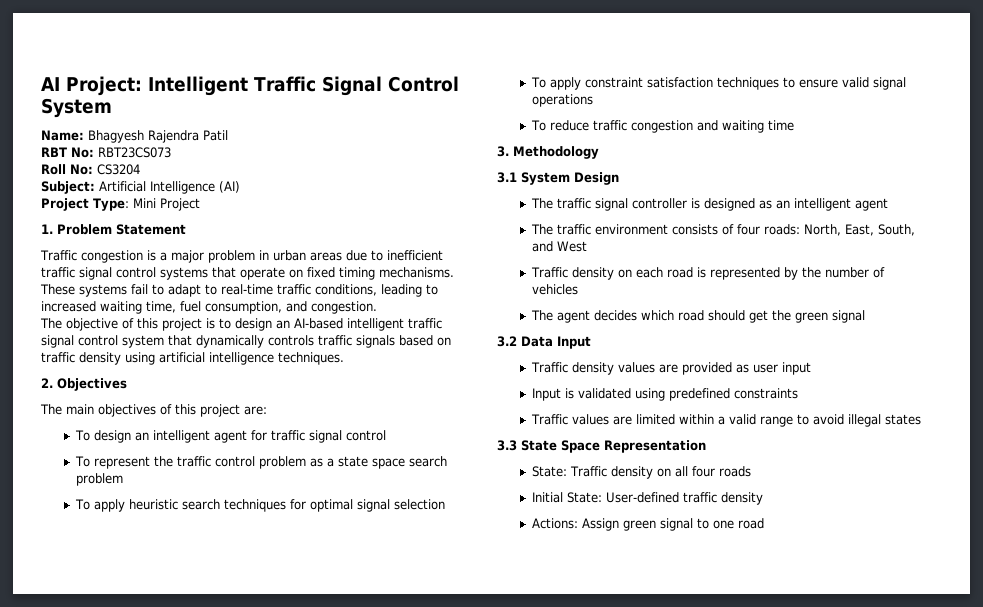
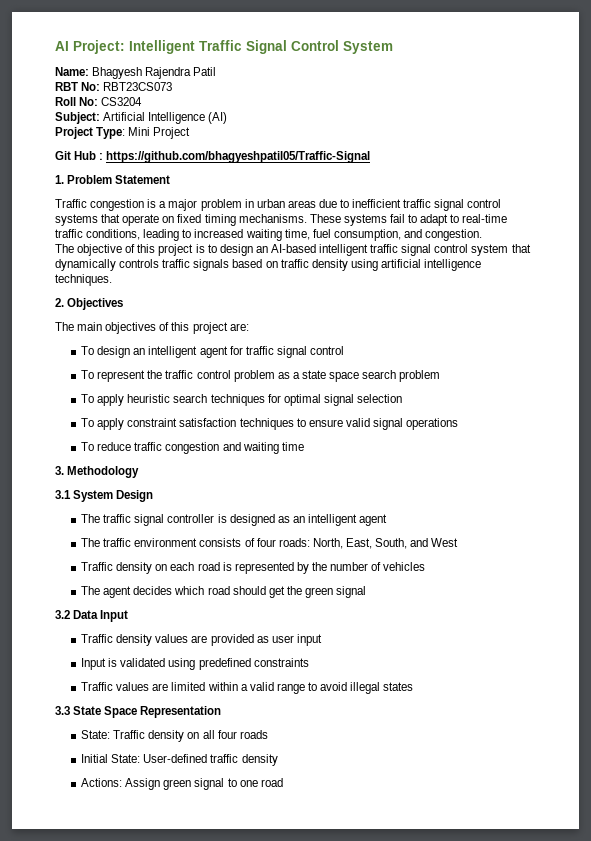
+ Git Hub : https://github.com/bhagyeshpatil05/Traffic-Signal

